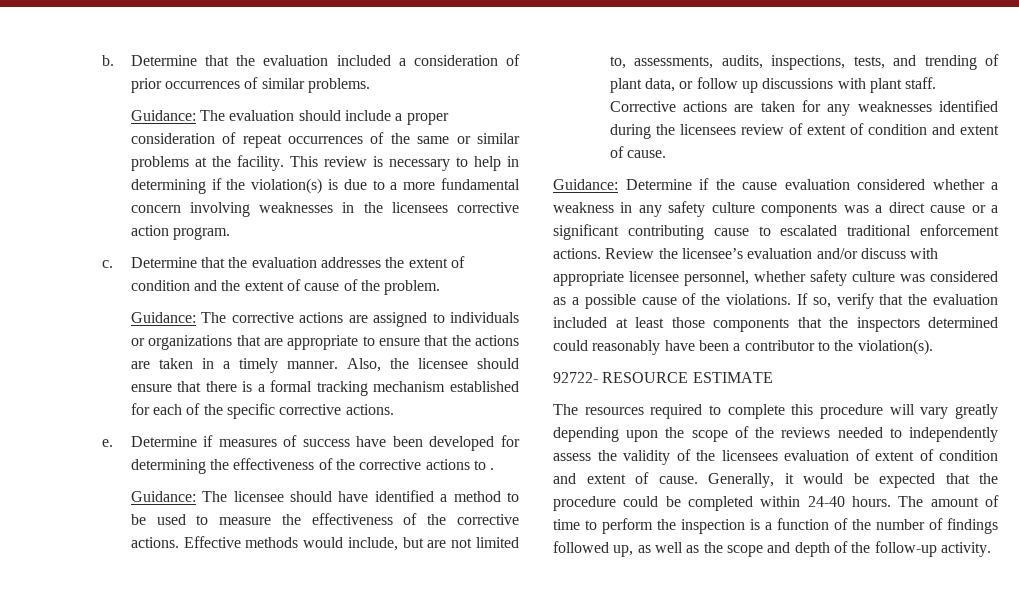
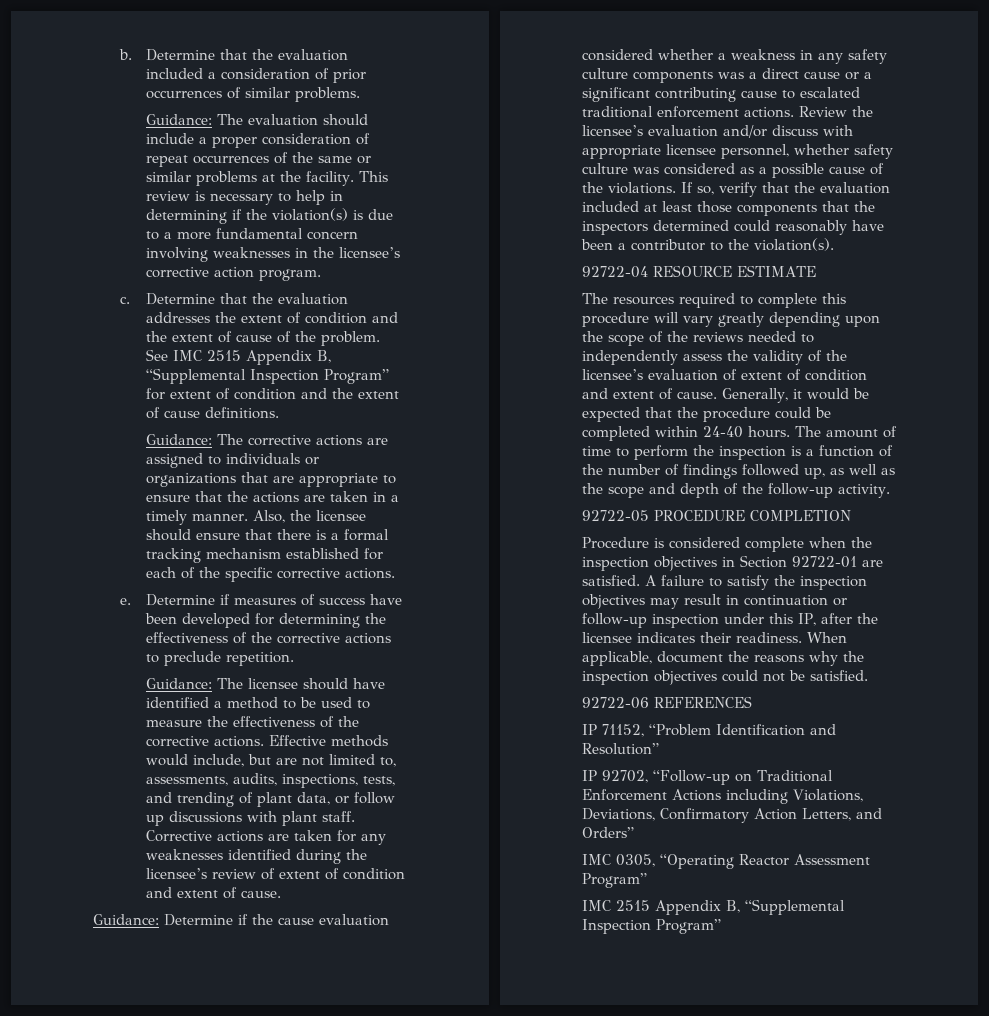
- This review is necessary to help in determining if the violation(s) is due to a more fundamental concern involving weaknesses in the licensees corrective action program.
+ This review is necessary to help in determining if the violation(s) is due to a more fundamental concern involving weaknesses in the licensee’s corrective action program.
+ See IMC 2515 Appendix B, “Supplemental Inspection Program” for extent of condition and the extent of cause definitions.
- Determine if measures of success have been developed for determining the effectiveness of the corrective actions to .
+ Determine if measures of success have been developed for determining the effectiveness of the corrective actions to preclude repetition.
- Corrective actions are taken for any weaknesses identified during the licensees review of extent of condition and extent of cause.
+ Corrective actions are taken for any weaknesses identified during the licensee’s review of extent of condition and extent of cause.
- 92722- RESOURCE ESTIMATE
+ 92722-04 RESOURCE ESTIMATE
- The resources required to complete this procedure will vary greatly depending upon the scope of the reviews needed to independently assess the validity of the licensees evaluation of extent of condition and extent of cause.
+ The resources required to complete this procedure will vary greatly depending upon the scope of the reviews needed to independently assess the validity of the licensee’s evaluation of extent of condition and extent of cause.
+ 92722-05 PROCEDURE COMPLETION
+ Procedure is considered complete when the inspection objectives in Section 92722-01 are satisfied. A failure to satisfy the inspection objectives may result in continuation or follow-up inspection under this IP, after the licensee indicates their readiness. When applicable, document the reasons why the inspection objectives could not be satisfied.
+ 92722-06 REFERENCES
+ IP 71152, “Problem Identification and Resolution”
+ IP 92702, “Follow-up on Traditional Enforcement Actions including Violations, Deviations, Confirmatory Action Letters, and Orders”
+ IMC 0305, “Operating Reactor Assessment Program”
+ IMC 2515 Appendix B, “Supplemental Inspection Program”

